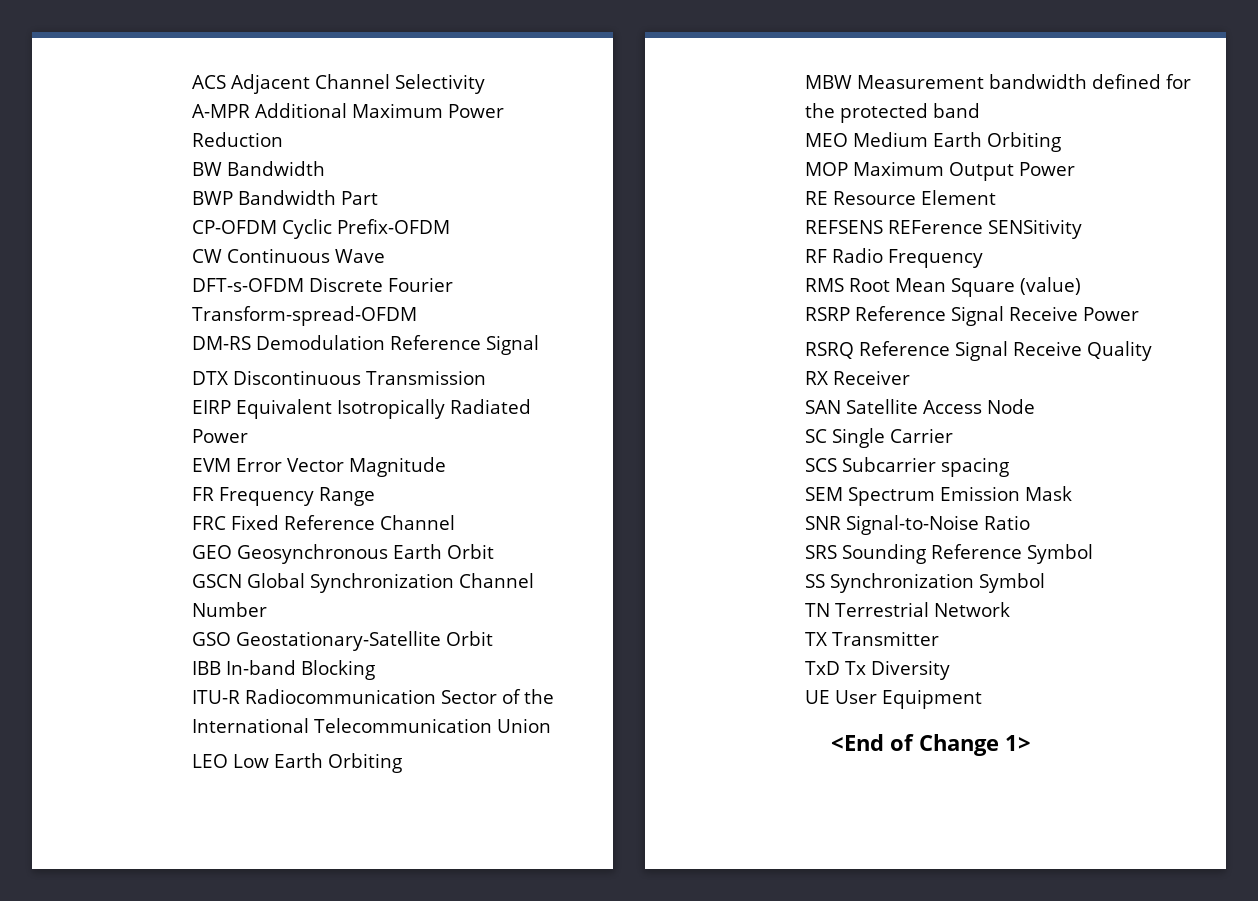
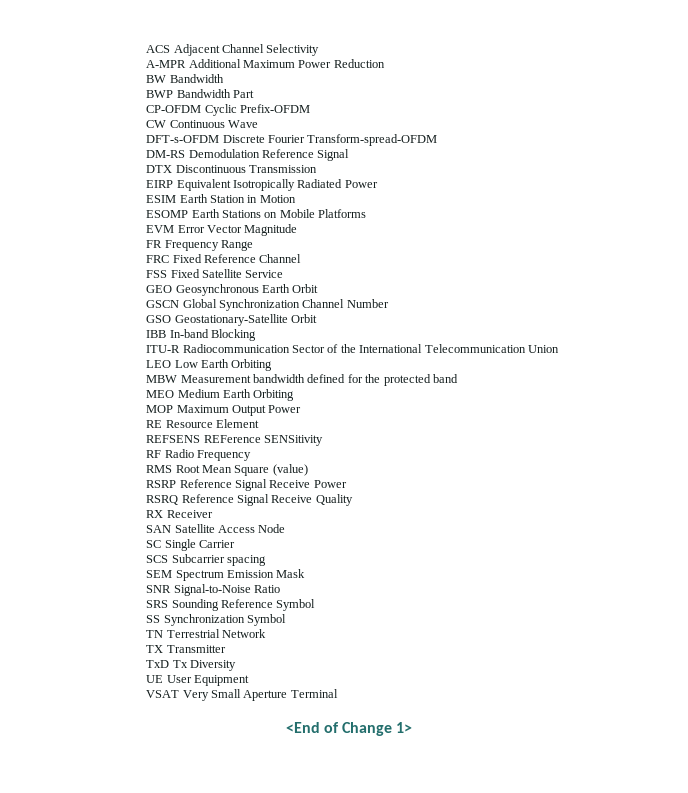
+ ESIM Earth Station in Motion
+ ESOMP Earth Stations on Mobile Platforms
+ FSS Fixed Satellite Service
+ VSAT Very Small Aperture Terminal

